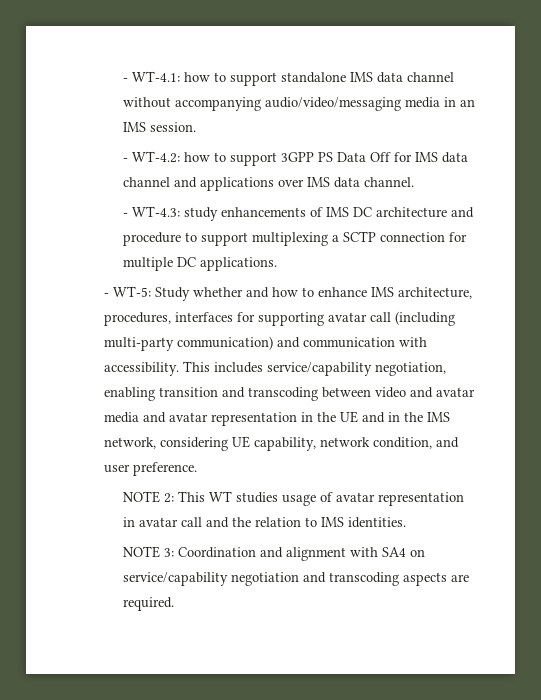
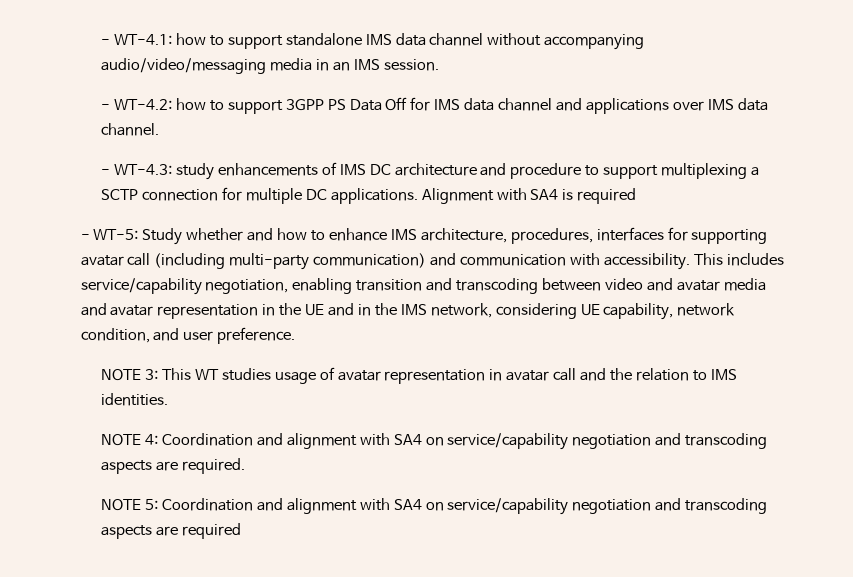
+ Alignment with SA4 is required
- NOTE 2: This WT studies usage of avatar representation in avatar call and the relation to IMS identities.
+ NOTE 3: This WT studies usage of avatar representation in avatar call and the relation to IMS identities.
- NOTE 3: Coordination and alignment with SA4 on service/capability negotiation and transcoding aspects are required.
+ NOTE 4: Coordination and alignment with SA4 on service/capability negotiation and transcoding aspects are required.
+ NOTE 5: Coordination and alignment with SA4 on service/capability negotiation and transcoding aspects are required

